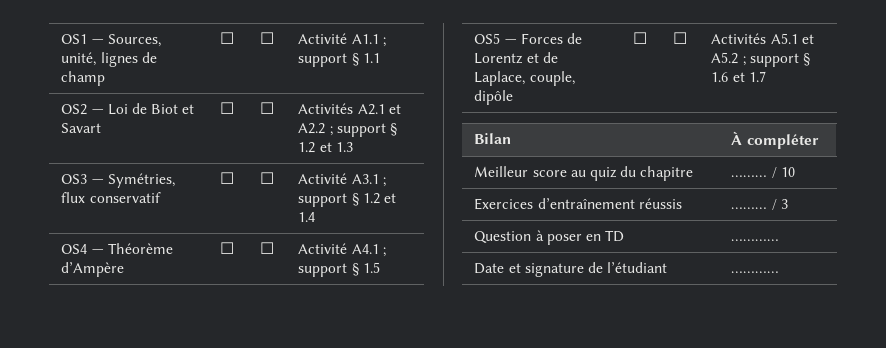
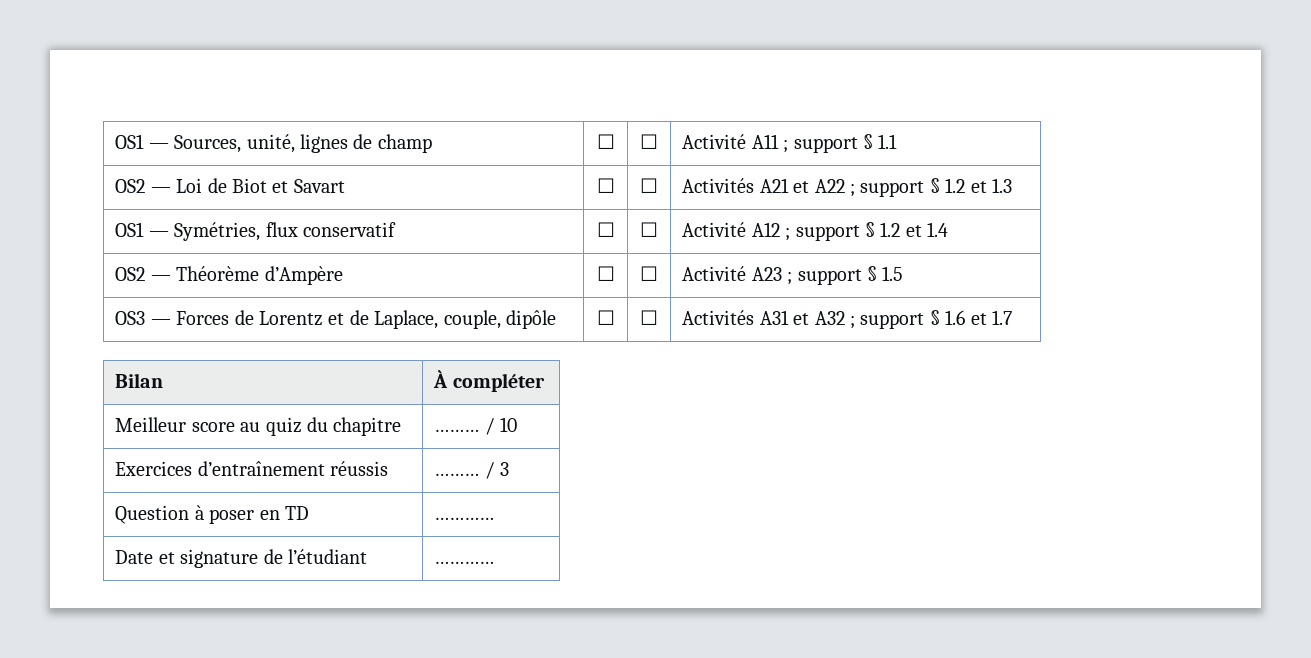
- OS1 — Sources, unité, lignes de champ | ☐ | ☐ | Activité A1.1 ; support § 1.1
+ OS1 — Sources, unité, lignes de champ | ☐ | ☐ | Activité A11 ; support § 1.1
- OS2 — Loi de Biot et Savart | ☐ | ☐ | Activités A2.1 et A2.2 ; support § 1.2 et 1.3
+ OS2 — Loi de Biot et Savart | ☐ | ☐ | Activités A21 et A22 ; support § 1.2 et 1.3
- OS3 — Symétries, flux conservatif | ☐ | ☐ | Activité A3.1 ; support § 1.2 et 1.4
+ OS1 — Symétries, flux conservatif | ☐ | ☐ | Activité A12 ; support § 1.2 et 1.4
- OS4 — Théorème d’Ampère | ☐ | ☐ | Activité A4.1 ; support § 1.5
+ OS2 — Théorème d’Ampère | ☐ | ☐ | Activité A23 ; support § 1.5
- OS5 — Forces de Lorentz et de Laplace, couple, dipôle | ☐ | ☐ | Activités A5.1 et A5.2 ; support § 1.6 et 1.7
+ OS3 — Forces de Lorentz et de Laplace, couple, dipôle | ☐ | ☐ | Activités A31 et A32 ; support § 1.6 et 1.7

